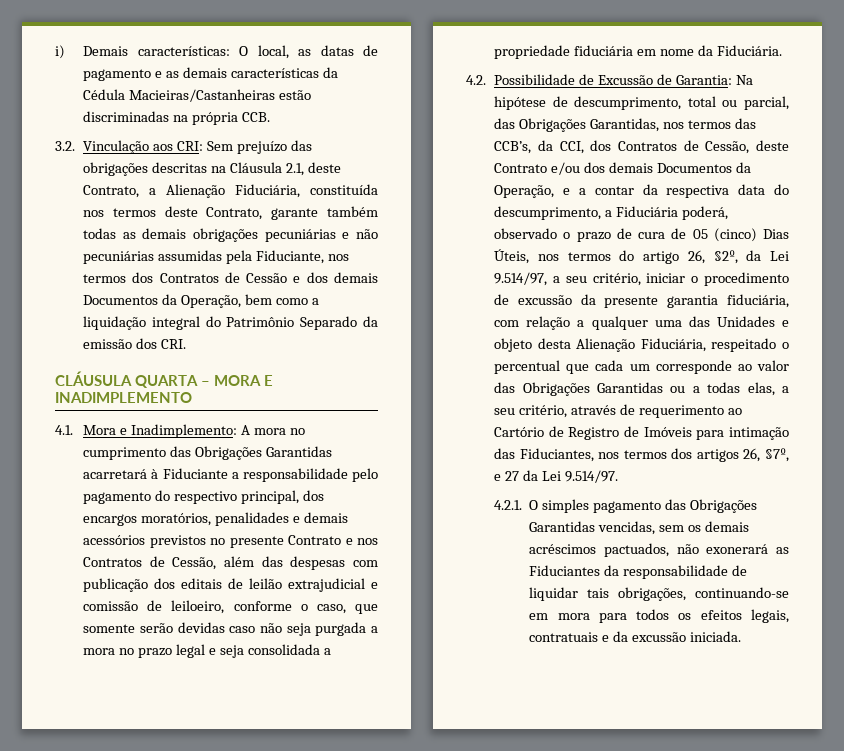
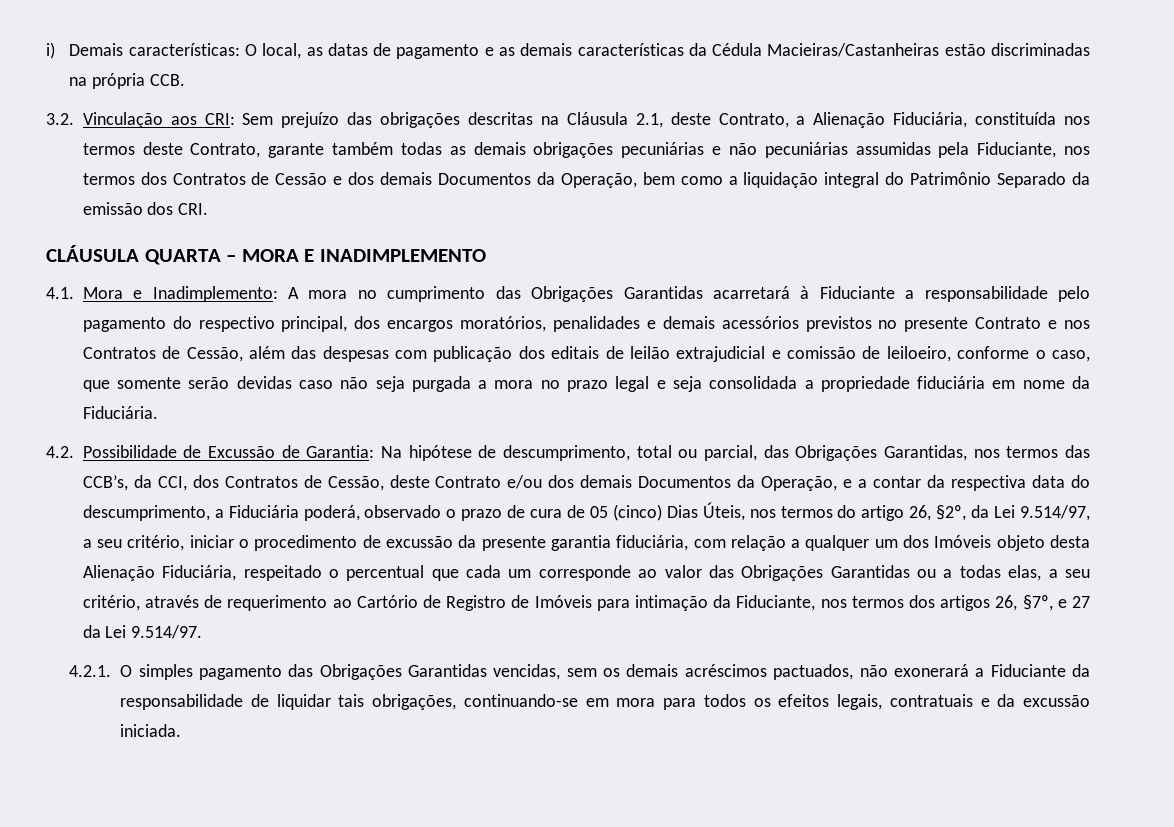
- Na hipótese de descumprimento, total ou parcial, das Obrigações Garantidas, nos termos das CCB’s, da CCI, dos Contratos de Cessão, deste Contrato e/ou dos demais Documentos da Operação, e a contar da respectiva data do descumprimento, a Fiduciária poderá, observado o prazo de cura de 05 (cinco) Dias Úteis, nos termos do artigo 26, §2º, da Lei 9.514/97, a seu critério, iniciar o procedimento de excussão da presente garantia fiduciária, com relação a qualquer uma das Unidades e objeto desta Alienação Fiduciária, respeitado o percentual que cada um corresponde ao valor das Obrigações Garantidas ou a todas elas, a seu critério, através de requerimento ao Cartório de Registro de Imóveis para intimação das Fiduciantes, nos termos dos artigos 26, §7º, e 27 da Lei 9.514/97.
+ Na hipótese de descumprimento, total ou parcial, das Obrigações Garantidas, nos termos das CCB’s, da CCI, dos Contratos de Cessão, deste Contrato e/ou dos demais Documentos da Operação, e a contar da respectiva data do descumprimento, a Fiduciária poderá, observado o prazo de cura de 05 (cinco) Dias Úteis, nos termos do artigo 26, §2º, da Lei 9.514/97, a seu critério, iniciar o procedimento de excussão da presente garantia fiduciária, com relação a qualquer um dos Imóveis objeto desta Alienação Fiduciária, respeitado o percentual que cada um corresponde ao valor das Obrigações Garantidas ou a todas elas, a seu critério, através de requerimento ao Cartório de Registro de Imóveis para intimação da Fiduciante, nos termos dos artigos 26, §7º, e 27 da Lei 9.514/97.
- 4.2.1. O simples pagamento das Obrigações Garantidas vencidas, sem os demais acréscimos pactuados, não exonerará as Fiduciantes da responsabilidade de liquidar tais obrigações, continuando-se em mora para todos os efeitos legais, contratuais e da excussão iniciada.
+ 4.2.1. O simples pagamento das Obrigações Garantidas vencidas, sem os demais acréscimos pactuados, não exonerará a Fiduciante da responsabilidade de liquidar tais obrigações, continuando-se em mora para todos os efeitos legais, contratuais e da excussão iniciada.

